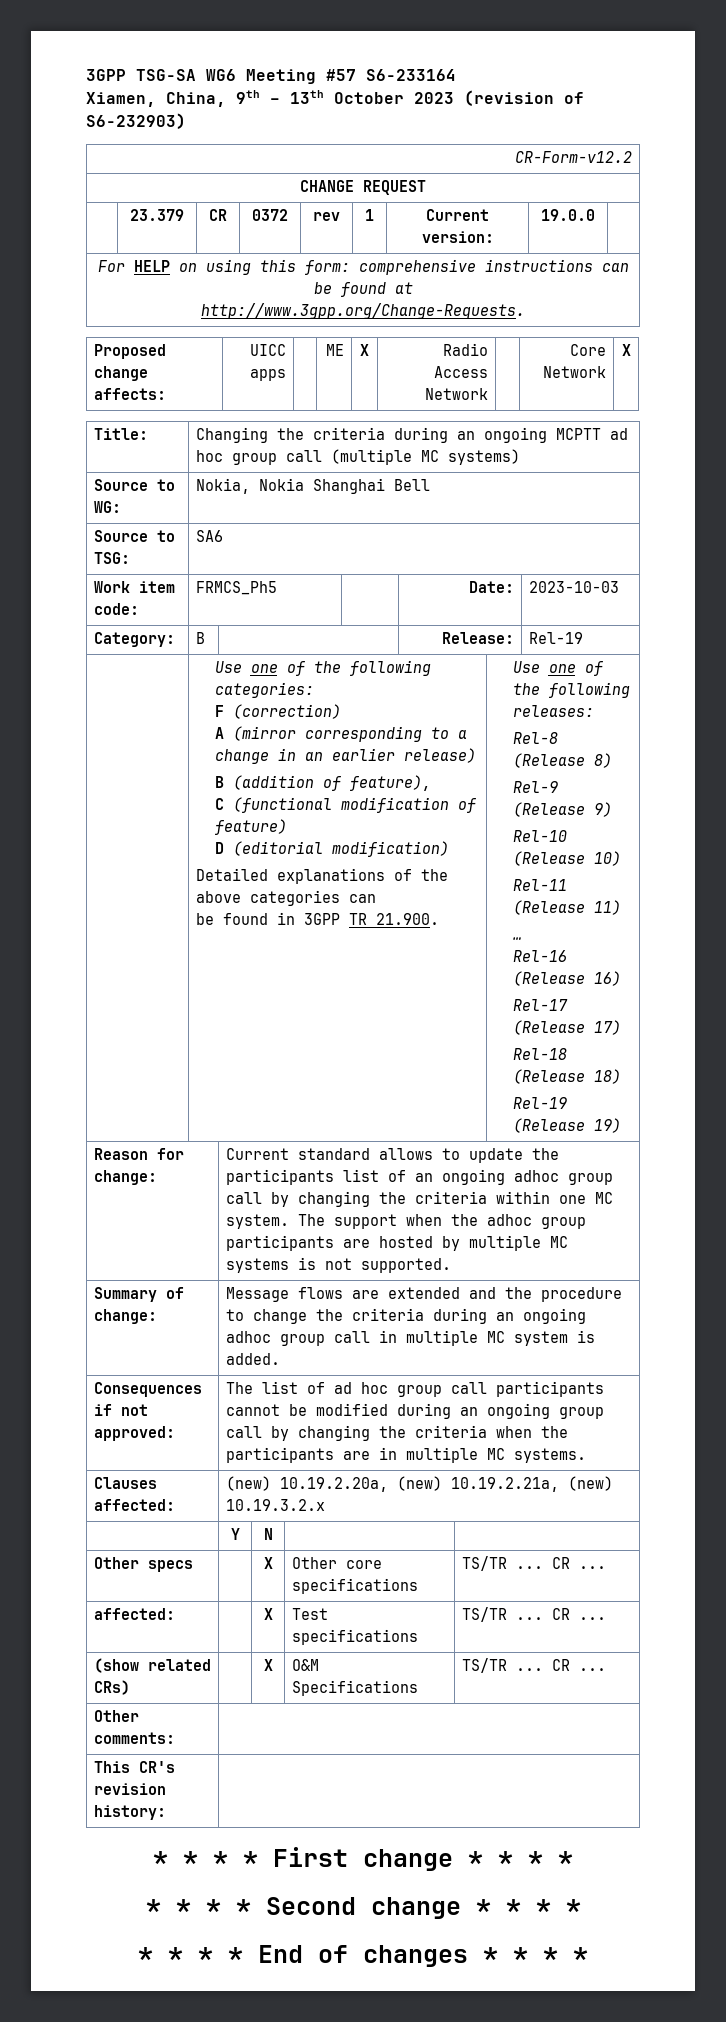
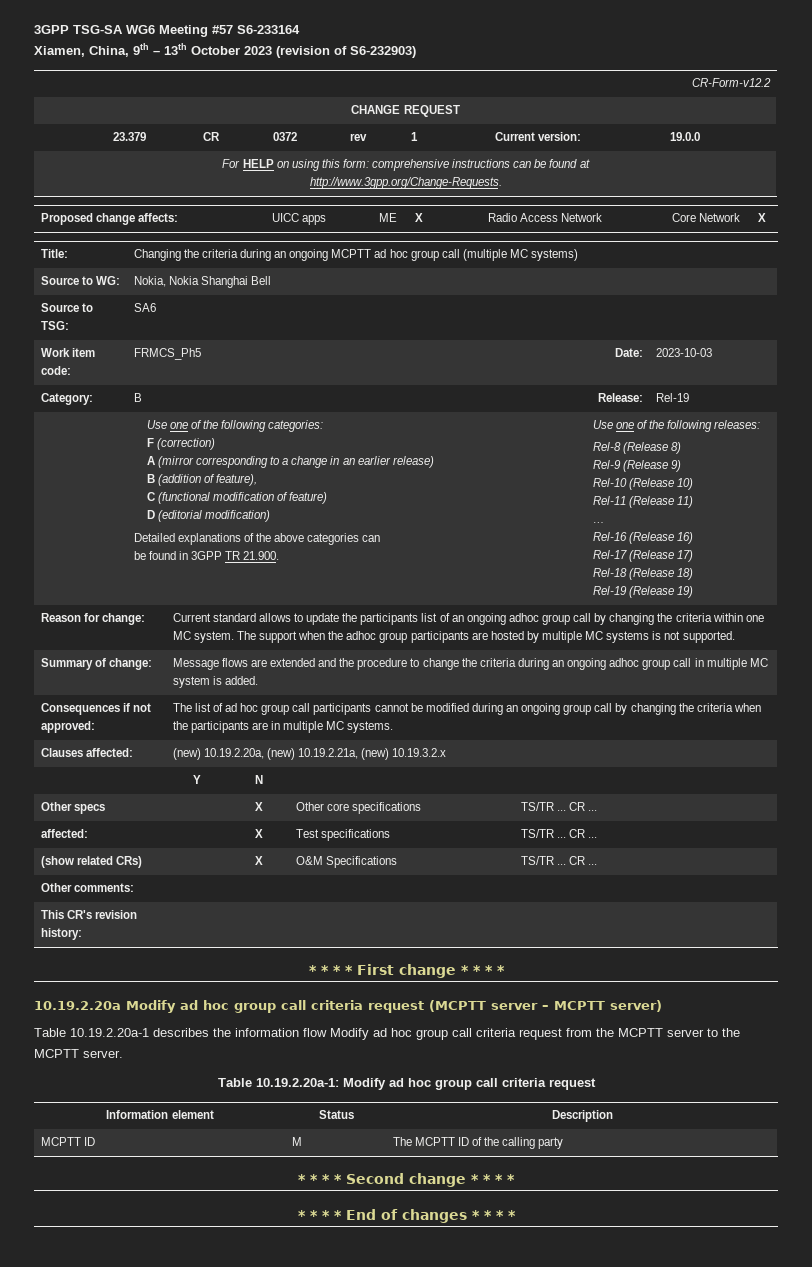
+ 10.19.2.20a Modify ad hoc group call criteria request (MCPTT server – MCPTT server)
+ Table 10.19.2.20a-1 describes the information flow Modify ad hoc group call criteria request from the MCPTT server to the MCPTT server.
+ Table 10.19.2.20a-1: Modify ad hoc group call criteria request
+ Information element | Status | Description
+ MCPTT ID | M | The MCPTT ID of the calling party

